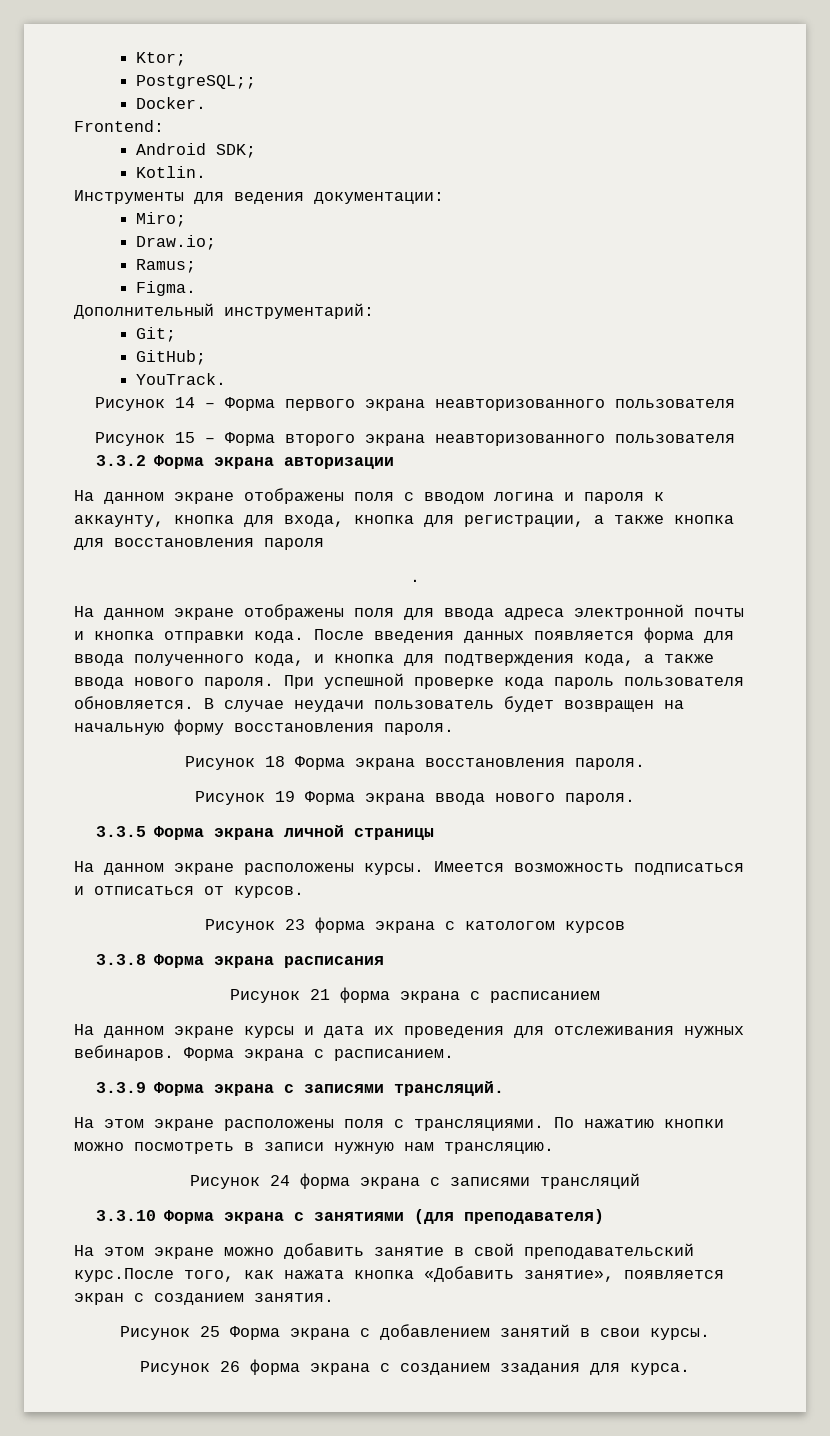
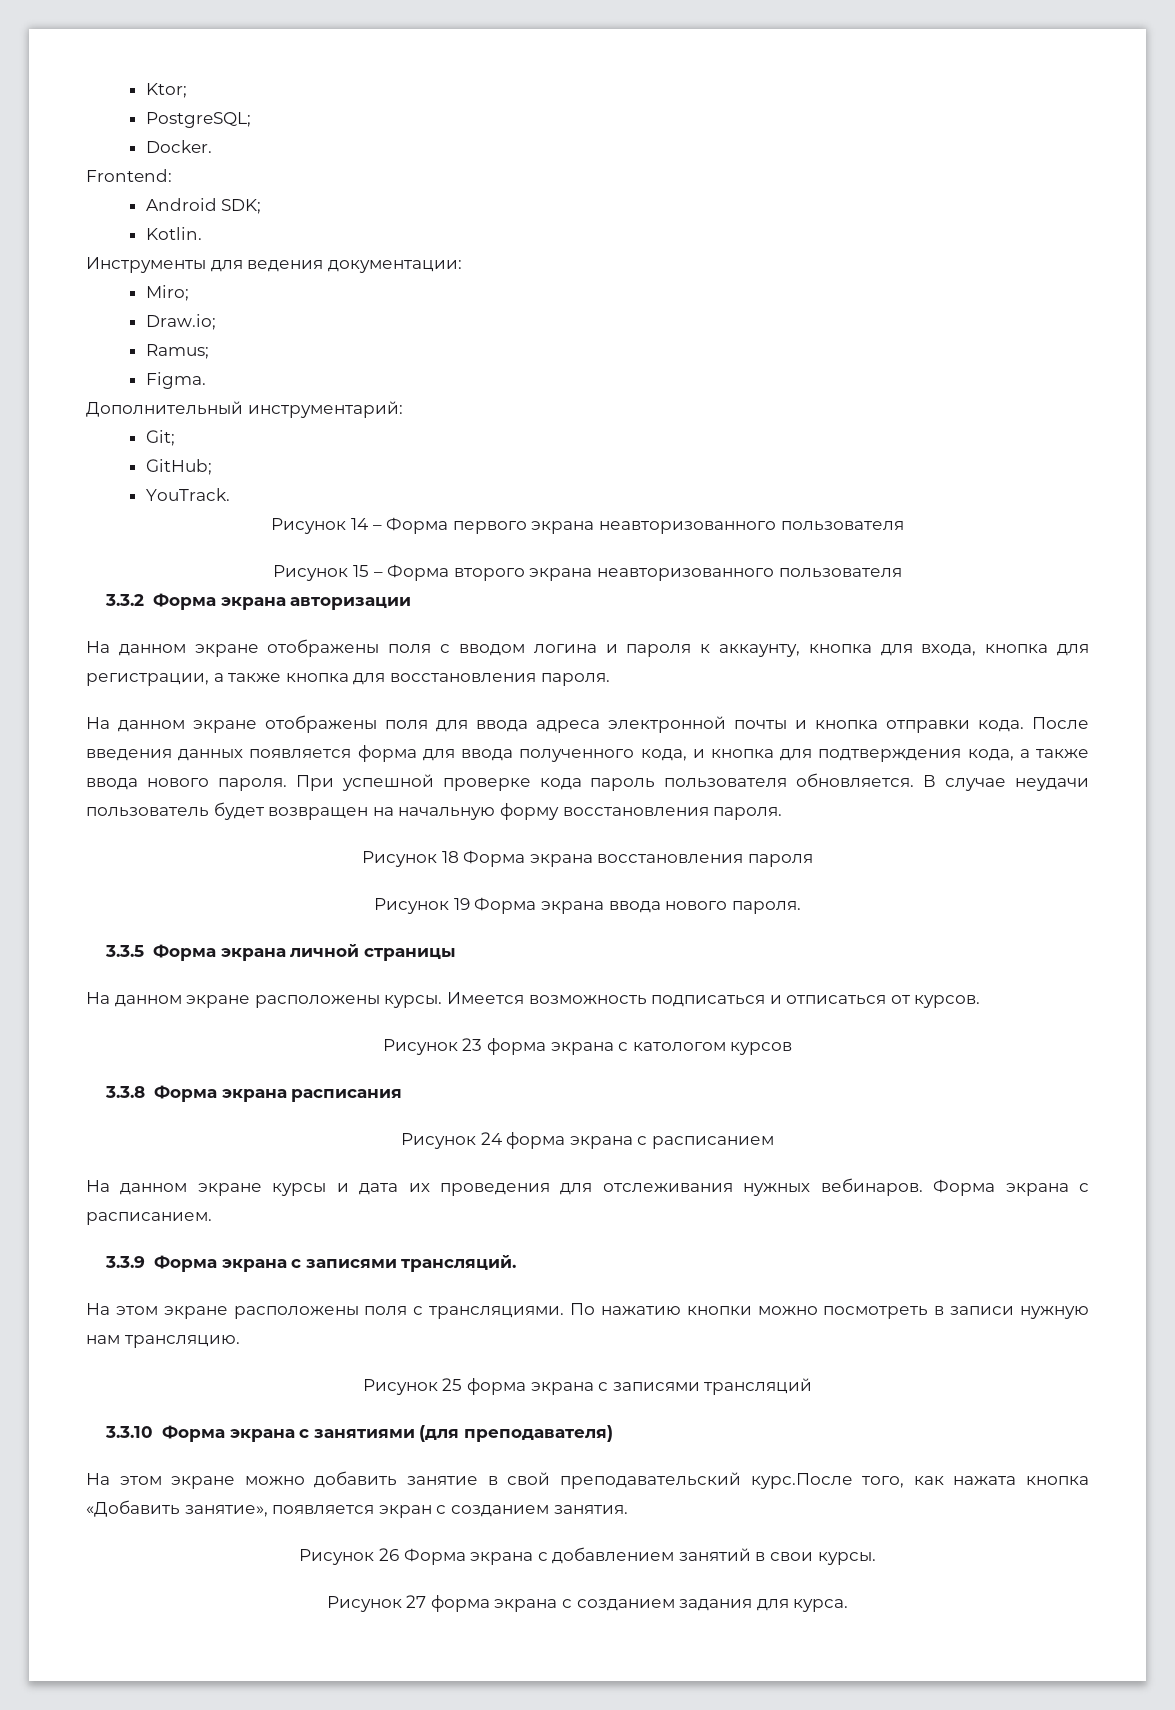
- PostgreSQL;;
+ PostgreSQL;
- На данном экране отображены поля с вводом логина и пароля к аккаунту, кнопка для входа, кнопка для регистрации, а также кнопка для восстановления пароля
- .
+ На данном экране отображены поля с вводом логина и пароля к аккаунту, кнопка для входа, кнопка для регистрации, а также кнопка для восстановления пароля.
- Рисунок 18 Форма экрана восстановления пароля.
+ Рисунок 18 Форма экрана восстановления пароля
- Рисунок 21 форма экрана с расписанием
+ Рисунок 24 форма экрана с расписанием
- Рисунок 24 форма экрана с записями трансляций
+ Рисунок 25 форма экрана с записями трансляций
- Рисунок 25 Форма экрана с добавлением занятий в свои курсы.
+ Рисунок 26 Форма экрана с добавлением занятий в свои курсы.
- Рисунок 26 форма экрана с созданием ззадания для курса.
+ Рисунок 27 форма экрана с созданием задания для курса.

